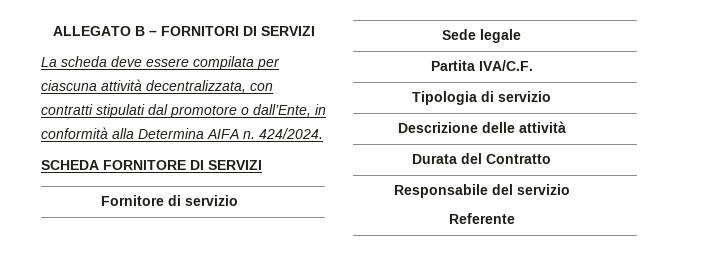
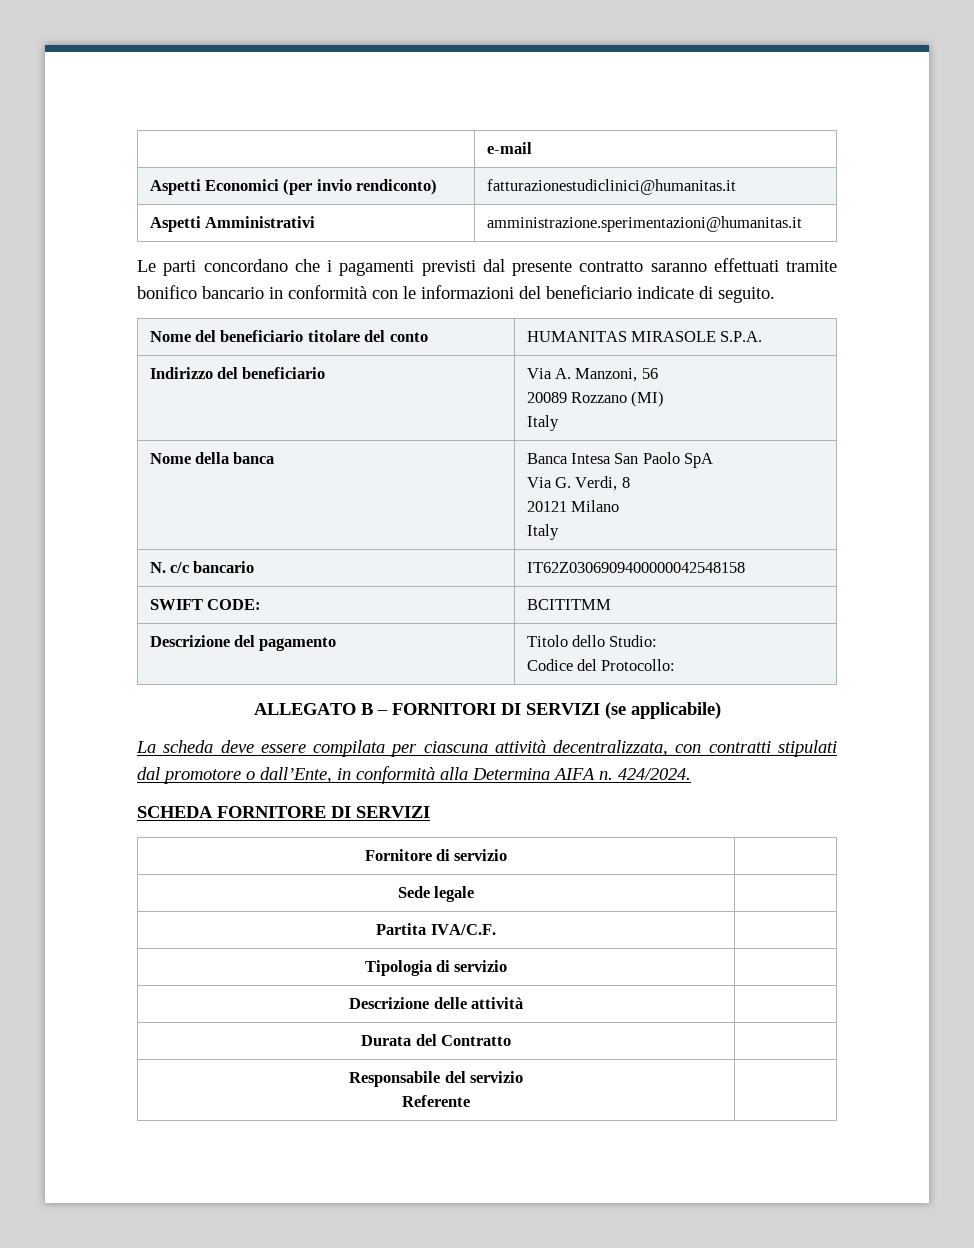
+ | e-mail
+ Aspetti Economici (per invio rendiconto) | fatturazionestudiclinici@humanitas.it
+ Aspetti Amministrativi | amministrazione.sperimentazioni@humanitas.it
+ Le parti concordano che i pagamenti previsti dal presente contratto saranno effettuati tramite bonifico bancario in conformità con le informazioni del beneficiario indicate di seguito.
+ Nome del beneficiario titolare del conto | HUMANITAS MIRASOLE S.P.A.
+ Indirizzo del beneficiario | Via A. Manzoni, 56
+ 20089 Rozzano (MI)
+ Italy
+ Nome della banca | Banca Intesa San Paolo SpA
+ Via G. Verdi, 8
+ 20121 Milano
+ Italy
+ N. c/c bancario | IT62Z0306909400000042548158
+ SWIFT CODE: | BCITITMM
+ Descrizione del pagamento | Titolo dello Studio:
+ Codice del Protocollo:
- ALLEGATO B – FORNITORI DI SERVIZI
+ ALLEGATO B – FORNITORI DI SERVIZI (se applicabile)

